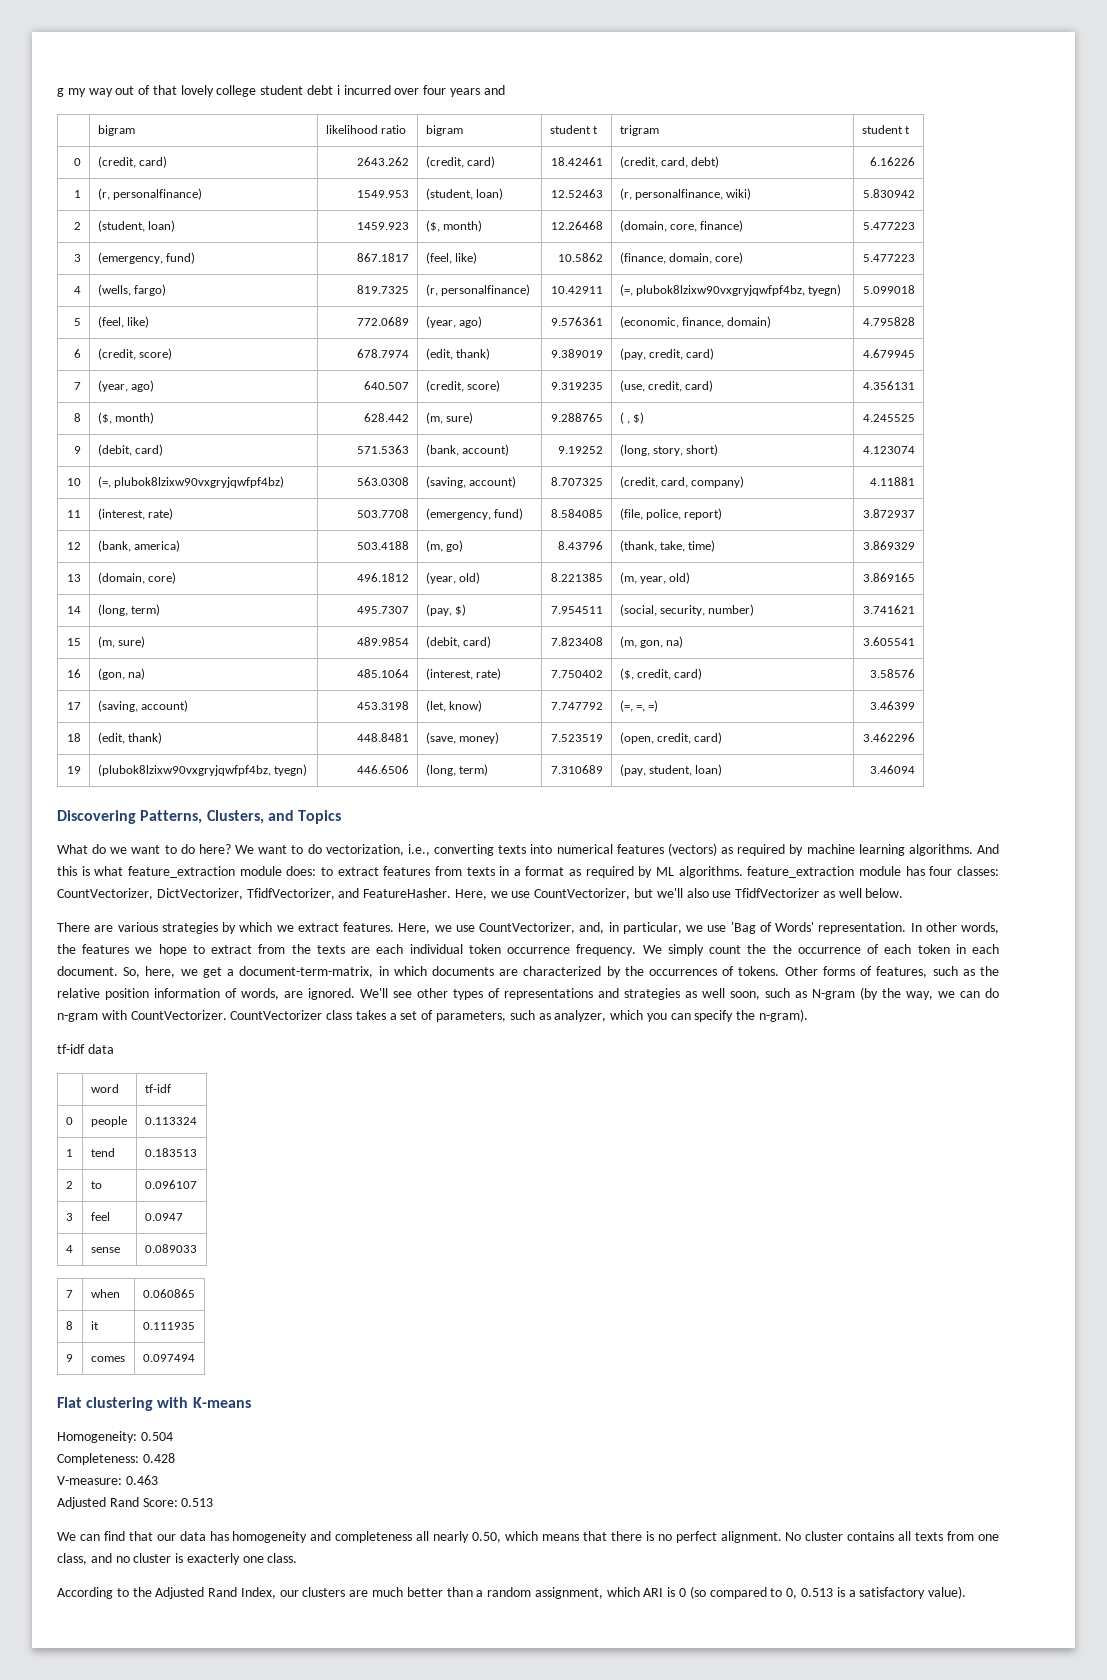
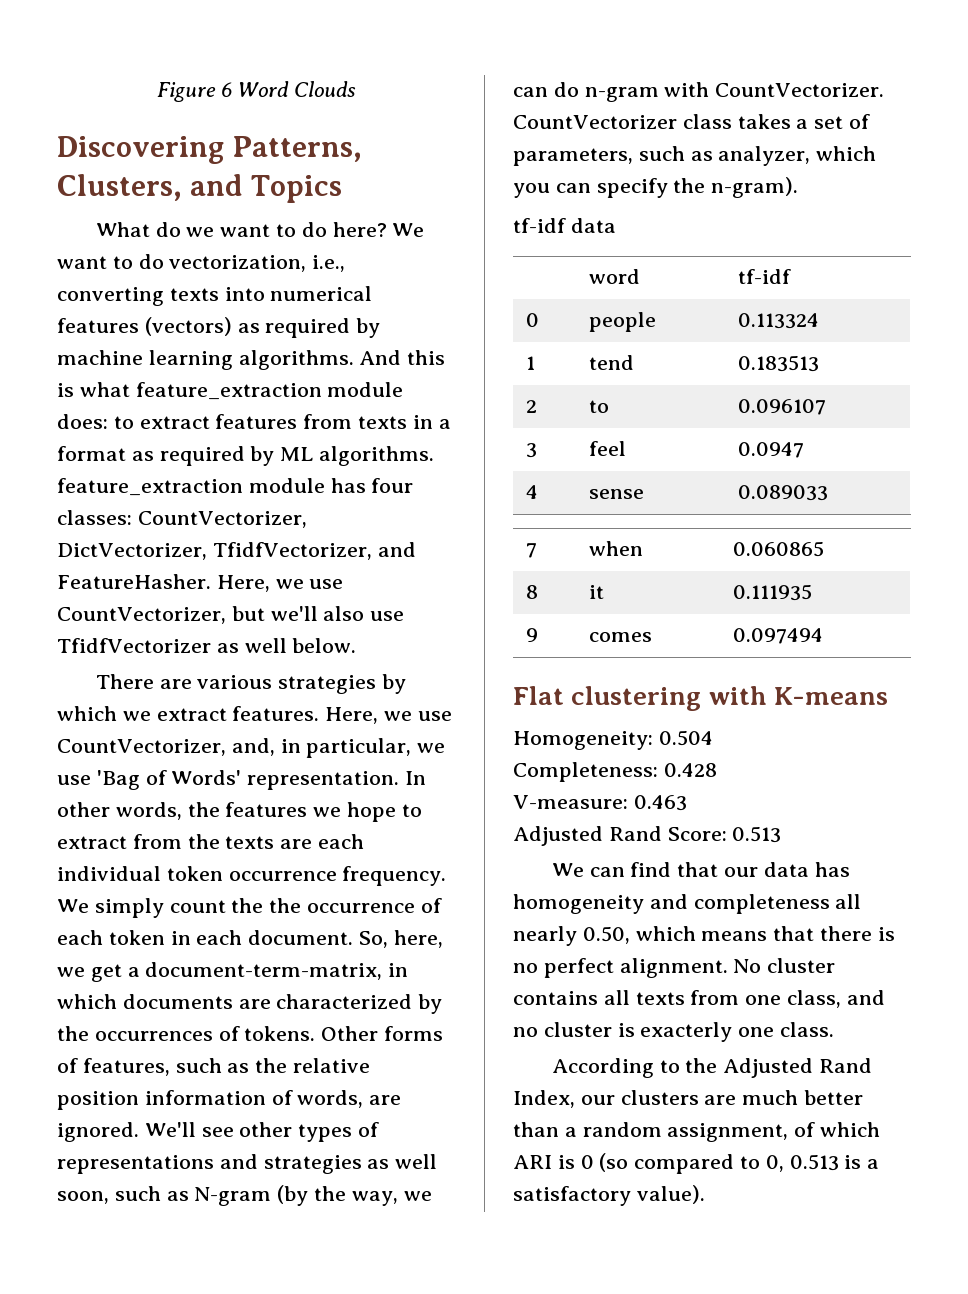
- g my way out of that lovely college student debt i incurred over four years and
- | bigram | likelihood ratio | bigram | student t | trigram | student t
- 0 | (credit, card) | 2643.262 | (credit, card) | 18.42461 | (credit, card, debt) | 6.16226
- 1 | (r, personalfinance) | 1549.953 | (student, loan) | 12.52463 | (r, personalfinance, wiki) | 5.830942
- 2 | (student, loan) | 1459.923 | ($, month) | 12.26468 | (domain, core, finance) | 5.477223
- 3 | (emergency, fund) | 867.1817 | (feel, like) | 10.5862 | (finance, domain, core) | 5.477223
- 4 | (wells, fargo) | 819.7325 | (r, personalfinance) | 10.42911 | (=, plubok8lzixw90vxgryjqwfpf4bz, tyegn) | 5.099018
- 5 | (feel, like) | 772.0689 | (year, ago) | 9.576361 | (economic, finance, domain) | 4.795828
- 6 | (credit, score) | 678.7974 | (edit, thank) | 9.389019 | (pay, credit, card) | 4.679945
- 7 | (year, ago) | 640.507 | (credit, score) | 9.319235 | (use, credit, card) | 4.356131
- 8 | ($, month) | 628.442 | (m, sure) | 9.288765 | ( , $) | 4.245525
- 9 | (debit, card) | 571.5363 | (bank, account) | 9.19252 | (long, story, short) | 4.123074
- 10 | (=, plubok8lzixw90vxgryjqwfpf4bz) | 563.0308 | (saving, account) | 8.707325 | (credit, card, company) | 4.11881
- 11 | (interest, rate) | 503.7708 | (emergency, fund) | 8.584085 | (file, police, report) | 3.872937
- 12 | (bank, america) | 503.4188 | (m, go) | 8.43796 | (thank, take, time) | 3.869329
- 13 | (domain, core) | 496.1812 | (year, old) | 8.221385 | (m, year, old) | 3.869165
- 14 | (long, term) | 495.7307 | (pay, $) | 7.954511 | (social, security, number) | 3.741621
- 15 | (m, sure) | 489.9854 | (debit, card) | 7.823408 | (m, gon, na) | 3.605541
- 16 | (gon, na) | 485.1064 | (interest, rate) | 7.750402 | ($, credit, card) | 3.58576
- 17 | (saving, account) | 453.3198 | (let, know) | 7.747792 | (=, =, =) | 3.46399
- 18 | (edit, thank) | 448.8481 | (save, money) | 7.523519 | (open, credit, card) | 3.462296
- 19 | (plubok8lzixw90vxgryjqwfpf4bz, tyegn) | 446.6506 | (long, term) | 7.310689 | (pay, student, loan) | 3.46094
+ Figure 6 Word Clouds
- According to the Adjusted Rand Index, our clusters are much better than a random assignment, which ARI is 0 (so compared to 0, 0.513 is a satisfactory value).
+ According to the Adjusted Rand Index, our clusters are much better than a random assignment, of which ARI is 0 (so compared to 0, 0.513 is a satisfactory value).

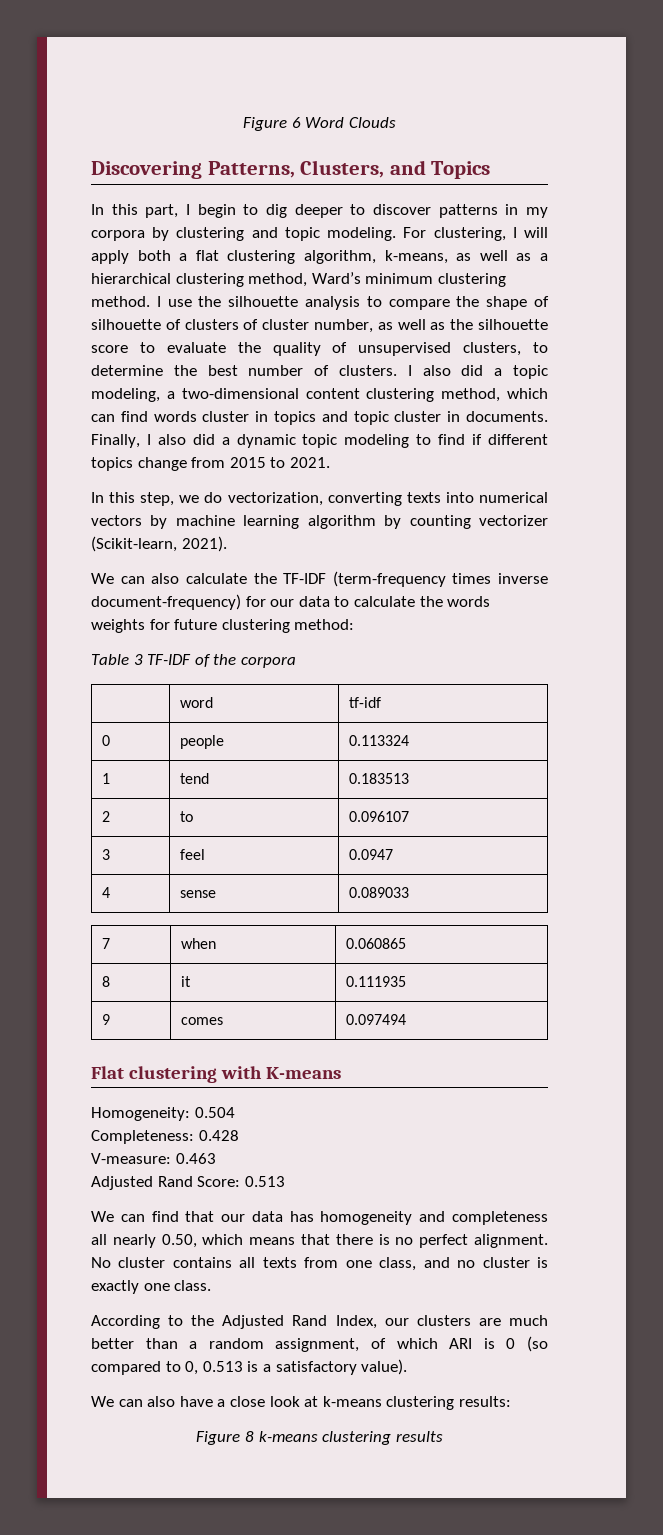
- What do we want to do here? We want to do vectorization, i.e., converting texts into numerical features (vectors) as required by machine learning algorithms. And this is what feature_extraction module does: to extract features from texts in a format as required by ML algorithms. feature_extraction module has four classes: CountVectorizer, DictVectorizer, TfidfVectorizer, and FeatureHasher. Here, we use CountVectorizer, but we'll also use TfidfVectorizer as well below.
- There are various strategies by which we extract features. Here, we use CountVectorizer, and, in particular, we use 'Bag of Words' representation. In other words, the features we hope to extract from the texts are each individual token occurrence frequency. We simply count the the occurrence of each token in each document. So, here, we get a document-term-matrix, in which documents are characterized by the occurrences of tokens. Other forms of features, such as the relative position information of words, are ignored. We'll see other types of representations and strategies as well soon, such as N-gram (by the way, we can do n-gram with CountVectorizer. CountVectorizer class takes a set of parameters, such as analyzer, which you can specify the n-gram).
- tf-idf data
+ In this part, I begin to dig deeper to discover patterns in my corpora by clustering and topic modeling. For clustering, I will apply both a flat clustering algorithm, k-means, as well as a hierarchical clustering method, Ward’s minimum clustering method. I use the silhouette analysis to compare the shape of silhouette of clusters of cluster number, as well as the silhouette score to evaluate the quality of unsupervised clusters, to determine the best number of clusters. I also did a topic modeling, a two-dimensional content clustering method, which can find words cluster in topics and topic cluster in documents. Finally, I also did a dynamic topic modeling to find if different topics change from 2015 to 2021.
+ In this step, we do vectorization, converting texts into numerical vectors by machine learning algorithm by counting vectorizer (Scikit-learn, 2021).
+ We can also calculate the TF-IDF (term-frequency times inverse document-frequency) for our data to calculate the words weights for future clustering method:
+ Table 3 TF-IDF of the corpora
- No cluster contains all texts from one class, and no cluster is exacterly one class.
+ No cluster contains all texts from one class, and no cluster is exactly one class.
+ We can also have a close look at k-means clustering results:
+ Figure 8 k-means clustering results

